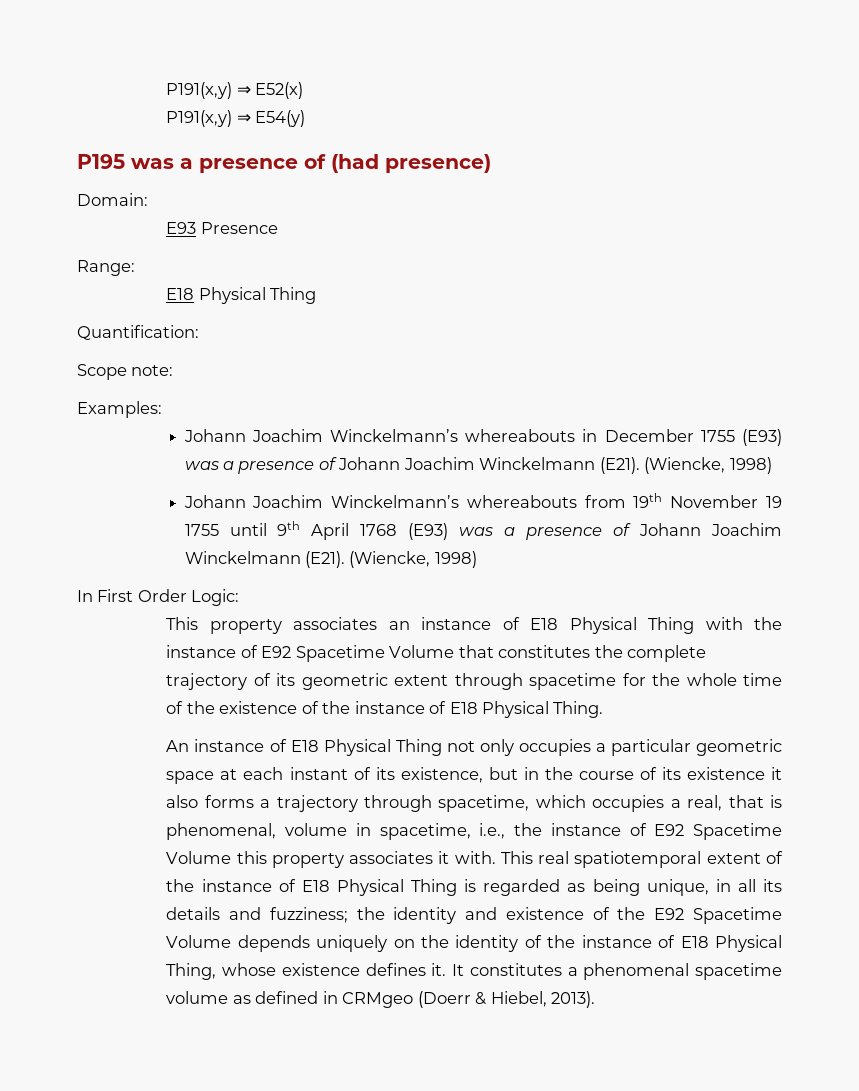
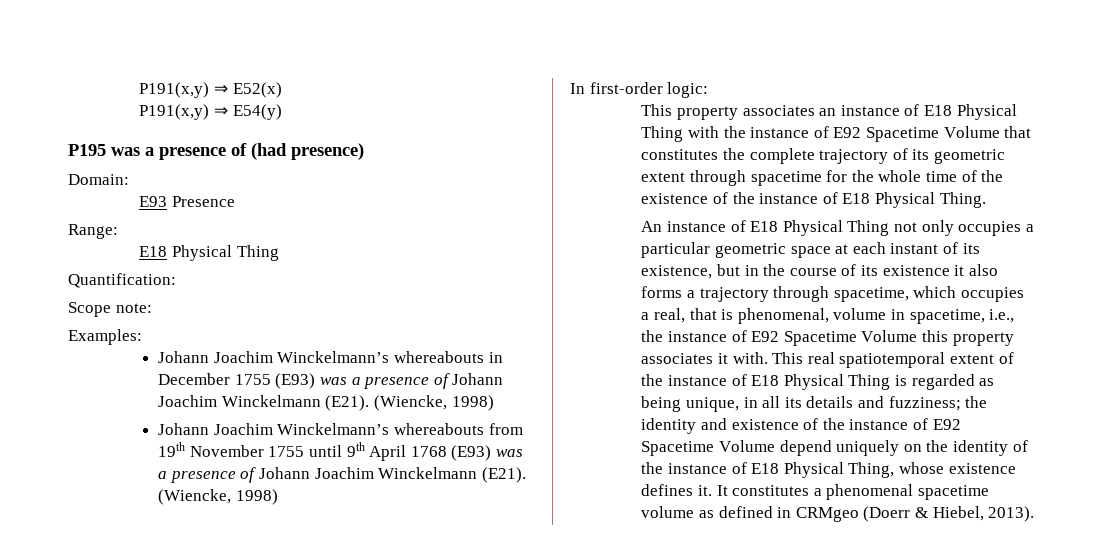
- Johann Joachim Winckelmann’s whereabouts from 19th November 19 1755 until 9th April 1768 (E93) was a presence of Johann Joachim Winckelmann (E21).
+ Johann Joachim Winckelmann’s whereabouts from 19th November 1755 until 9th April 1768 (E93) was a presence of Johann Joachim Winckelmann (E21).
- In First Order Logic:
+ In first-order logic:
- This real spatiotemporal extent of the instance of E18 Physical Thing is regarded as being unique, in all its details and fuzziness; the identity and existence of the E92 Spacetime Volume depends uniquely on the identity of the instance of E18 Physical Thing, whose existence defines it.
+ This real spatiotemporal extent of the instance of E18 Physical Thing is regarded as being unique, in all its details and fuzziness; the identity and existence of the instance of E92 Spacetime Volume depend uniquely on the identity of the instance of E18 Physical Thing, whose existence defines it.

